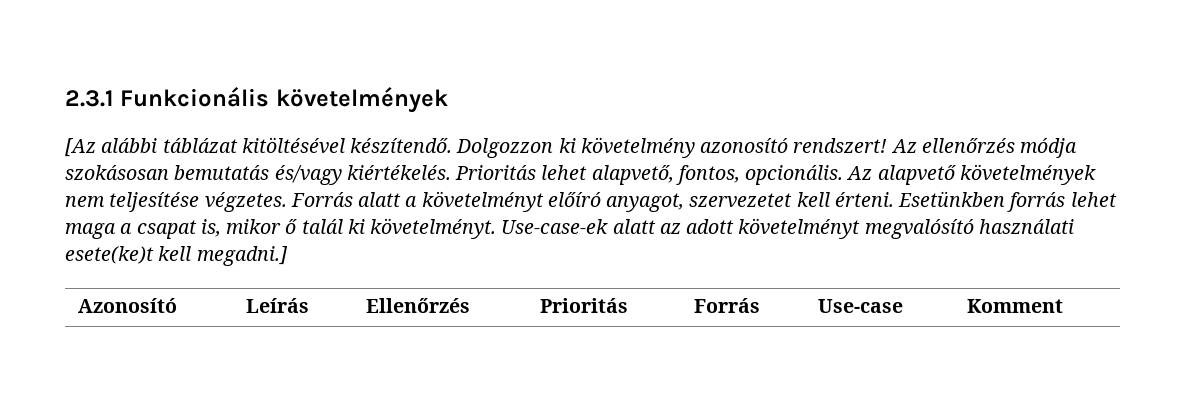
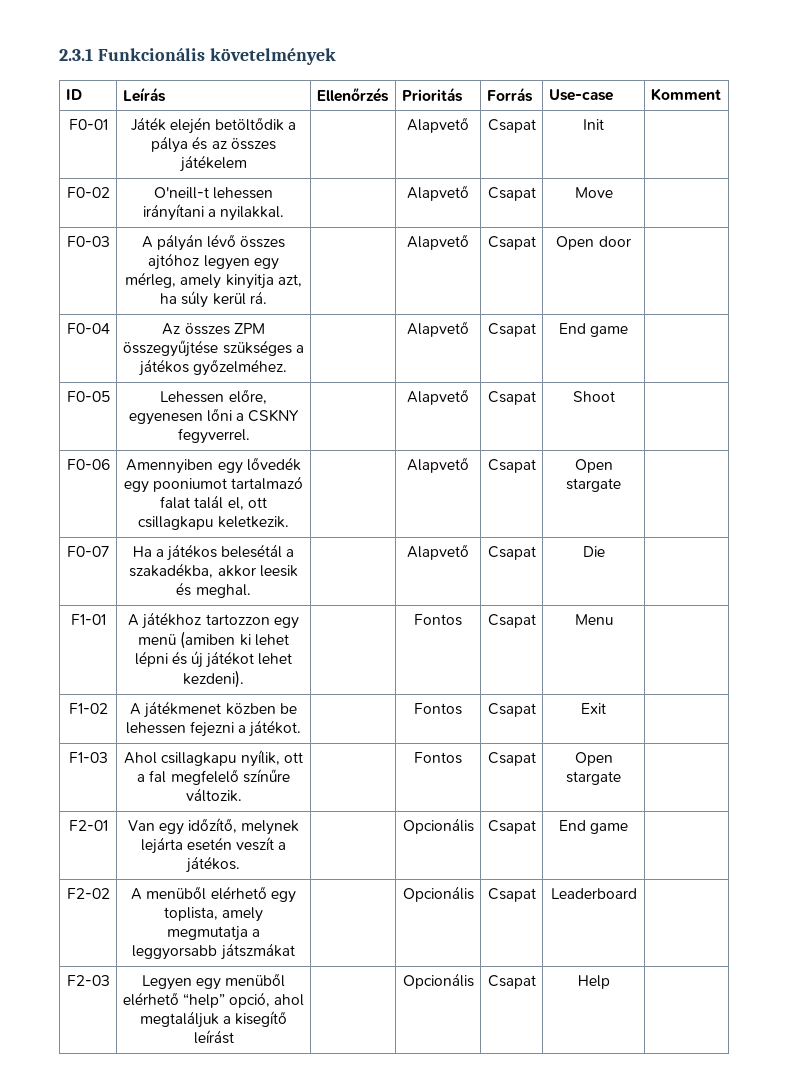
- [Az alábbi táblázat kitöltésével készítendő. Dolgozzon ki követelmény azonosító rendszert! Az ellenőrzés módja szokásosan bemutatás és/vagy kiértékelés. Prioritás lehet alapvető, fontos, opcionális. Az alapvető követelmények nem teljesítése végzetes. Forrás alatt a követelményt előíró anyagot, szervezetet kell érteni. Esetünkben forrás lehet maga a csapat is, mikor ő talál ki követelményt. Use-case-ek alatt az adott követelményt megvalósító használati esete(ke)t kell megadni.]
- Azonosító | Leírás | Ellenőrzés | Prioritás | Forrás | Use-case | Komment
+ ID | Leírás | Ellenőrzés | Prioritás | Forrás | Use-case | Komment
+ F0-01 | Játék elején betöltődik a pálya és az összes játékelem | | Alapvető | Csapat | Init |
+ F0-02 | O'neill-t lehessen irányítani a nyilakkal. | | Alapvető | Csapat | Move |
+ F0-03 | A pályán lévő összes ajtóhoz legyen egy mérleg, amely kinyitja azt, ha súly kerül rá. | | Alapvető | Csapat | Open door |
+ F0-04 | Az összes ZPM összegyűjtése szükséges a játékos győzelméhez. | | Alapvető | Csapat | End game |
+ F0-05 | Lehessen előre, egyenesen lőni a CSKNY fegyverrel. | | Alapvető | Csapat | Shoot |
+ F0-06 | Amennyiben egy lővedék egy pooniumot tartalmazó falat talál el, ott csillagkapu keletkezik. | | Alapvető | Csapat | Open stargate |
+ F0-07 | Ha a játékos belesétál a szakadékba, akkor leesik és meghal. | | Alapvető | Csapat | Die |
+ F1-01 | A játékhoz tartozzon egy menü (amiben ki lehet lépni és új játékot lehet kezdeni). | | Fontos | Csapat | Menu |
+ F1-02 | A játékmenet közben be lehessen fejezni a játékot. | | Fontos | Csapat | Exit |
+ F1-03 | Ahol csillagkapu nyílik, ott a fal megfelelő színűre változik. | | Fontos | Csapat | Open stargate |
+ F2-01 | Van egy időzítő, melynek lejárta esetén veszít a játékos. | | Opcionális | Csapat | End game |
+ F2-02 | A menüből elérhető egy toplista, amely megmutatja a leggyorsabb játszmákat | | Opcionális | Csapat | Leaderboard |
+ F2-03 | Legyen egy menüből elérhető “help” opció, ahol megtaláljuk a kisegítő leírást | | Opcionális | Csapat | Help |

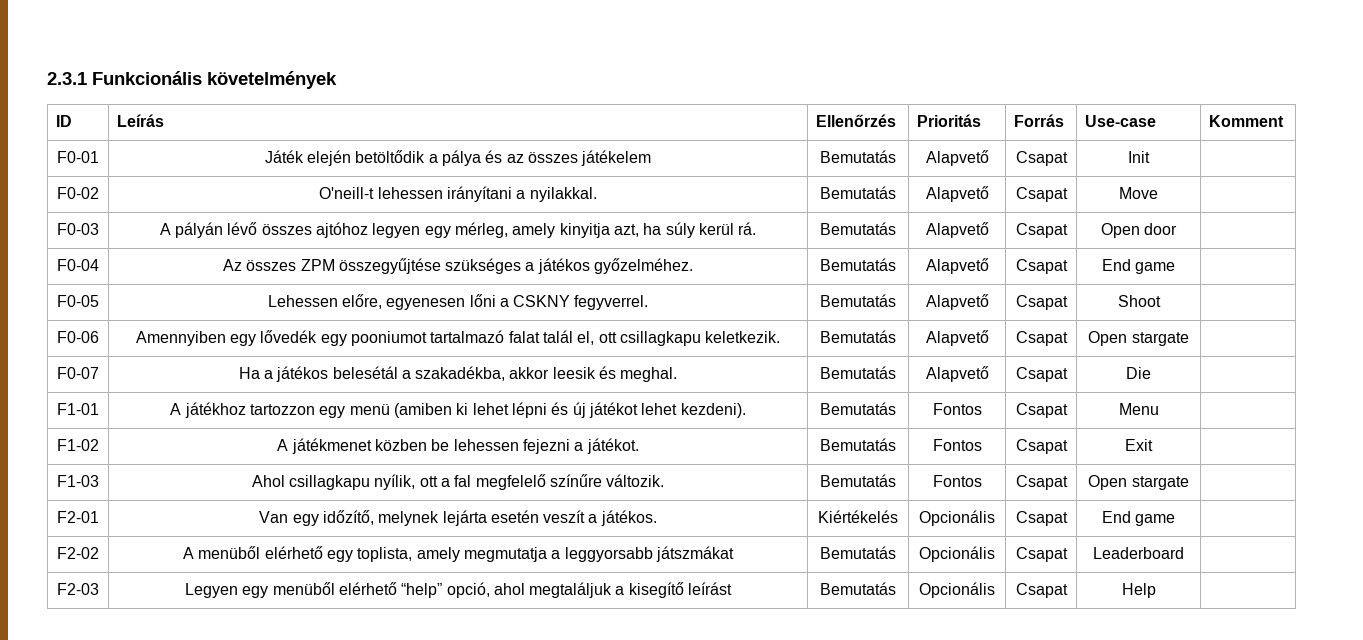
- F0-01 | Játék elején betöltődik a pálya és az összes játékelem | | Alapvető | Csapat | Init |
+ F0-01 | Játék elején betöltődik a pálya és az összes játékelem | Bemutatás | Alapvető | Csapat | Init |
- F0-02 | O'neill-t lehessen irányítani a nyilakkal. | | Alapvető | Csapat | Move |
+ F0-02 | O'neill-t lehessen irányítani a nyilakkal. | Bemutatás | Alapvető | Csapat | Move |
- F0-03 | A pályán lévő összes ajtóhoz legyen egy mérleg, amely kinyitja azt, ha súly kerül rá. | | Alapvető | Csapat | Open door |
+ F0-03 | A pályán lévő összes ajtóhoz legyen egy mérleg, amely kinyitja azt, ha súly kerül rá. | Bemutatás | Alapvető | Csapat | Open door |
- F0-04 | Az összes ZPM összegyűjtése szükséges a játékos győzelméhez. | | Alapvető | Csapat | End game |
+ F0-04 | Az összes ZPM összegyűjtése szükséges a játékos győzelméhez. | Bemutatás | Alapvető | Csapat | End game |
- F0-05 | Lehessen előre, egyenesen lőni a CSKNY fegyverrel. | | Alapvető | Csapat | Shoot |
+ F0-05 | Lehessen előre, egyenesen lőni a CSKNY fegyverrel. | Bemutatás | Alapvető | Csapat | Shoot |
- F0-06 | Amennyiben egy lővedék egy pooniumot tartalmazó falat talál el, ott csillagkapu keletkezik. | | Alapvető | Csapat | Open stargate |
+ F0-06 | Amennyiben egy lővedék egy pooniumot tartalmazó falat talál el, ott csillagkapu keletkezik. | Bemutatás | Alapvető | Csapat | Open stargate |
- F0-07 | Ha a játékos belesétál a szakadékba, akkor leesik és meghal. | | Alapvető | Csapat | Die |
+ F0-07 | Ha a játékos belesétál a szakadékba, akkor leesik és meghal. | Bemutatás | Alapvető | Csapat | Die |
- F1-01 | A játékhoz tartozzon egy menü (amiben ki lehet lépni és új játékot lehet kezdeni). | | Fontos | Csapat | Menu |
+ F1-01 | A játékhoz tartozzon egy menü (amiben ki lehet lépni és új játékot lehet kezdeni). | Bemutatás | Fontos | Csapat | Menu |
- F1-02 | A játékmenet közben be lehessen fejezni a játékot. | | Fontos | Csapat | Exit |
+ F1-02 | A játékmenet közben be lehessen fejezni a játékot. | Bemutatás | Fontos | Csapat | Exit |
- F1-03 | Ahol csillagkapu nyílik, ott a fal megfelelő színűre változik. | | Fontos | Csapat | Open stargate |
+ F1-03 | Ahol csillagkapu nyílik, ott a fal megfelelő színűre változik. | Bemutatás | Fontos | Csapat | Open stargate |
- F2-01 | Van egy időzítő, melynek lejárta esetén veszít a játékos. | | Opcionális | Csapat | End game |
+ F2-01 | Van egy időzítő, melynek lejárta esetén veszít a játékos. | Kiértékelés | Opcionális | Csapat | End game |
- F2-02 | A menüből elérhető egy toplista, amely megmutatja a leggyorsabb játszmákat | | Opcionális | Csapat | Leaderboard |
+ F2-02 | A menüből elérhető egy toplista, amely megmutatja a leggyorsabb játszmákat | Bemutatás | Opcionális | Csapat | Leaderboard |
- F2-03 | Legyen egy menüből elérhető “help” opció, ahol megtaláljuk a kisegítő leírást | | Opcionális | Csapat | Help |
+ F2-03 | Legyen egy menüből elérhető “help” opció, ahol megtaláljuk a kisegítő leírást | Bemutatás | Opcionális | Csapat | Help |

